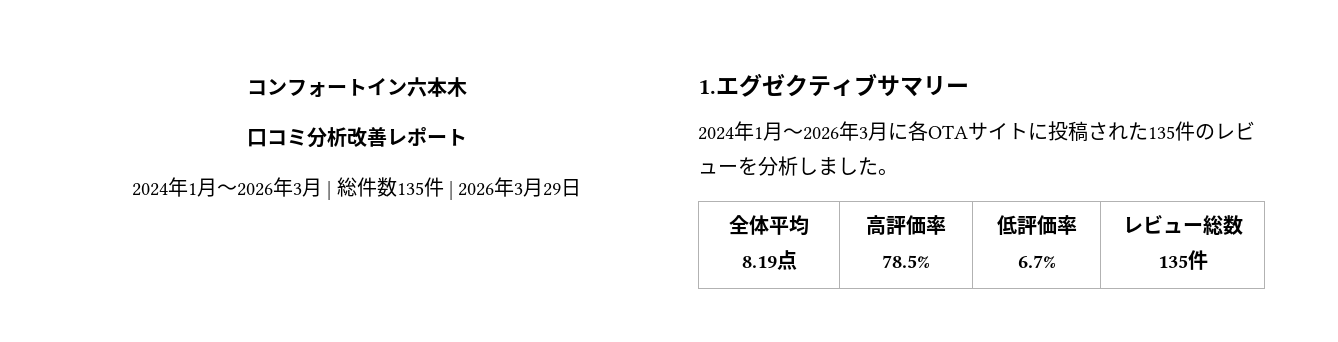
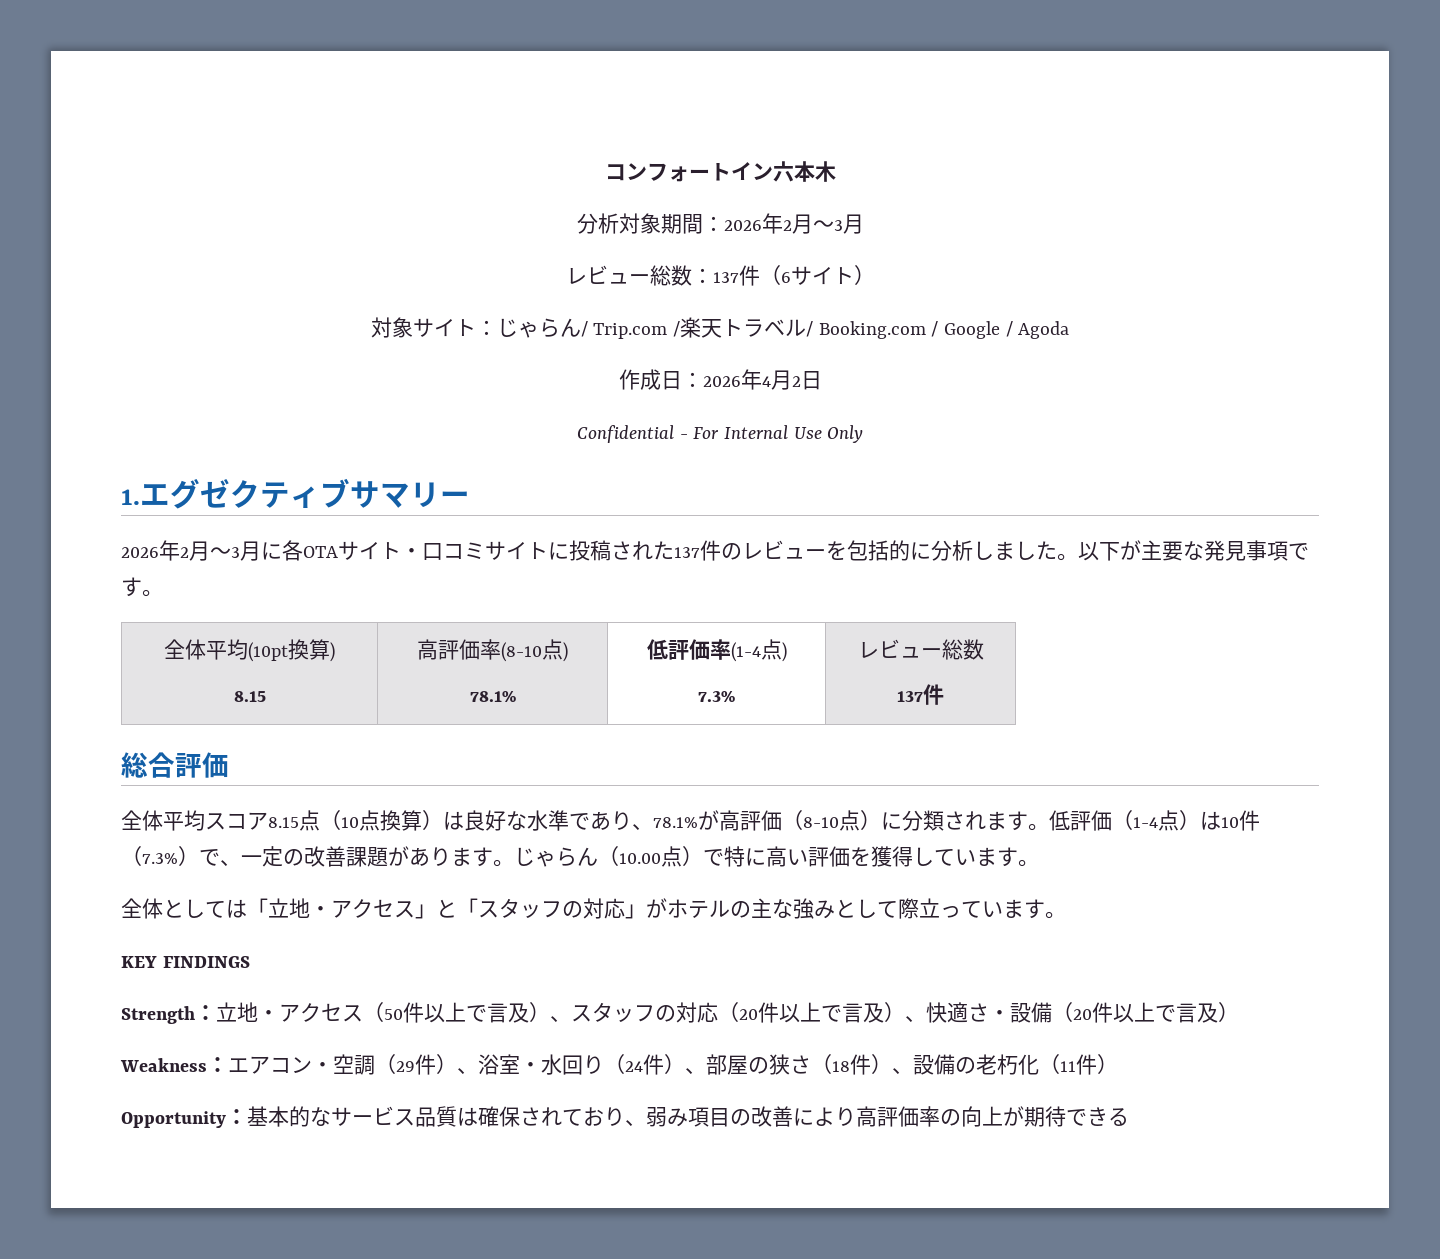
- 口コミ分析改善レポート
- 2024年1月〜2026年3月 | 総件数135件 | 2026年3月29日
+ 分析対象期間：2026年2月〜3月
+ レビュー総数：137件（6サイト）
+ 対象サイト：じゃらん/ Trip.com /楽天トラベル/ Booking.com / Google / Agoda
+ 作成日：2026年4月2日
+ Confidential - For Internal Use Only
- 2024年1月〜2026年3月に各OTAサイトに投稿された135件のレビューを分析しました。
- 全体平均8.19点 | 高評価率78.5% | 低評価率6.7% | レビュー総数135件
+ 2026年2月〜3月に各OTAサイト・口コミサイトに投稿された137件のレビューを包括的に分析しました。以下が主要な発見事項です。
+ 全体平均(10pt換算)
+ 8.15 | 高評価率(8-10点)
+ 78.1% | 低評価率(1-4点)
+ 7.3% | レビュー総数
+ 137件
+ 総合評価
+ 全体平均スコア8.15点（10点換算）は良好な水準であり、78.1%が高評価（8-10点）に分類されます。低評価（1-4点）は10件（7.3%）で、一定の改善課題があります。じゃらん（10.00点）で特に高い評価を獲得しています。
+ 全体としては「立地・アクセス」と「スタッフの対応」がホテルの主な強みとして際立っています。
+ KEY FINDINGS
+ Strength：立地・アクセス（50件以上で言及）、スタッフの対応（20件以上で言及）、快適さ・設備（20件以上で言及）
+ Weakness：エアコン・空調（29件）、浴室・水回り（24件）、部屋の狭さ（18件）、設備の老朽化（11件）
+ Opportunity：基本的なサービス品質は確保されており、弱み項目の改善により高評価率の向上が期待できる

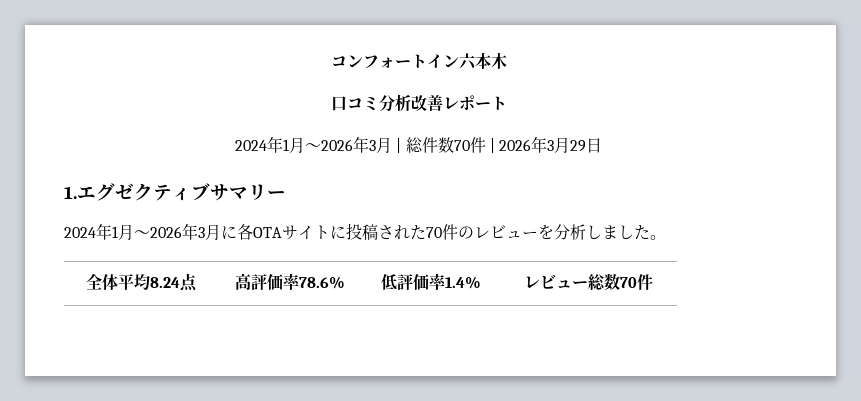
- 分析対象期間：2026年2月〜3月
- レビュー総数：137件（6サイト）
- 対象サイト：じゃらん/ Trip.com /楽天トラベル/ Booking.com / Google / Agoda
- 作成日：2026年4月2日
- Confidential - For Internal Use Only
+ 口コミ分析改善レポート
+ 2024年1月〜2026年3月 | 総件数70件 | 2026年3月29日
- 2026年2月〜3月に各OTAサイト・口コミサイトに投稿された137件のレビューを包括的に分析しました。以下が主要な発見事項です。
- 全体平均(10pt換算)
- 8.15 | 高評価率(8-10点)
- 78.1% | 低評価率(1-4点)
- 7.3% | レビュー総数
- 137件
- 総合評価
- 全体平均スコア8.15点（10点換算）は良好な水準であり、78.1%が高評価（8-10点）に分類されます。低評価（1-4点）は10件（7.3%）で、一定の改善課題があります。じゃらん（10.00点）で特に高い評価を獲得しています。
- 全体としては「立地・アクセス」と「スタッフの対応」がホテルの主な強みとして際立っています。
- KEY FINDINGS
- Strength：立地・アクセス（50件以上で言及）、スタッフの対応（20件以上で言及）、快適さ・設備（20件以上で言及）
- Weakness：エアコン・空調（29件）、浴室・水回り（24件）、部屋の狭さ（18件）、設備の老朽化（11件）
- Opportunity：基本的なサービス品質は確保されており、弱み項目の改善により高評価率の向上が期待できる
+ 2024年1月〜2026年3月に各OTAサイトに投稿された70件のレビューを分析しました。
+ 全体平均8.24点 | 高評価率78.6% | 低評価率1.4% | レビュー総数70件

